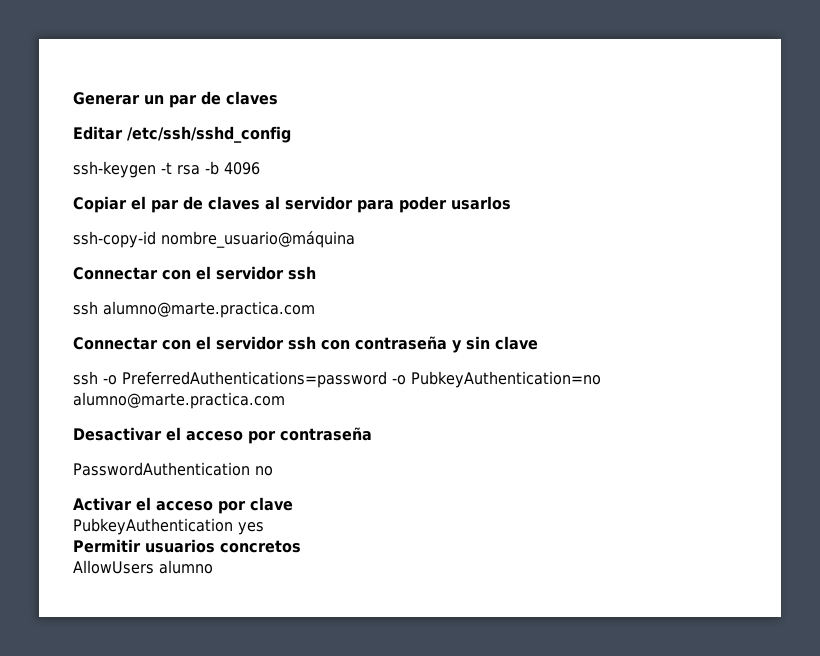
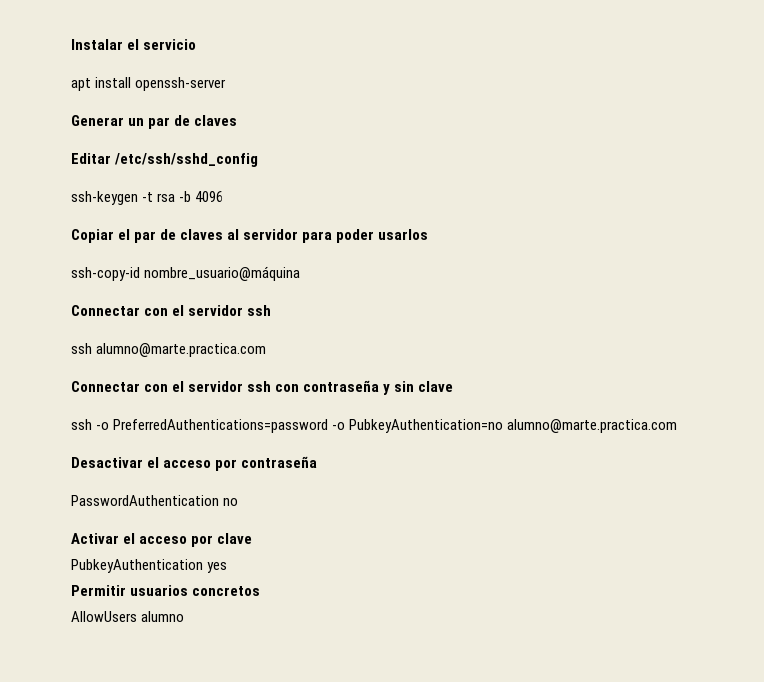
+ Instalar el servicio
+ apt install openssh-server

